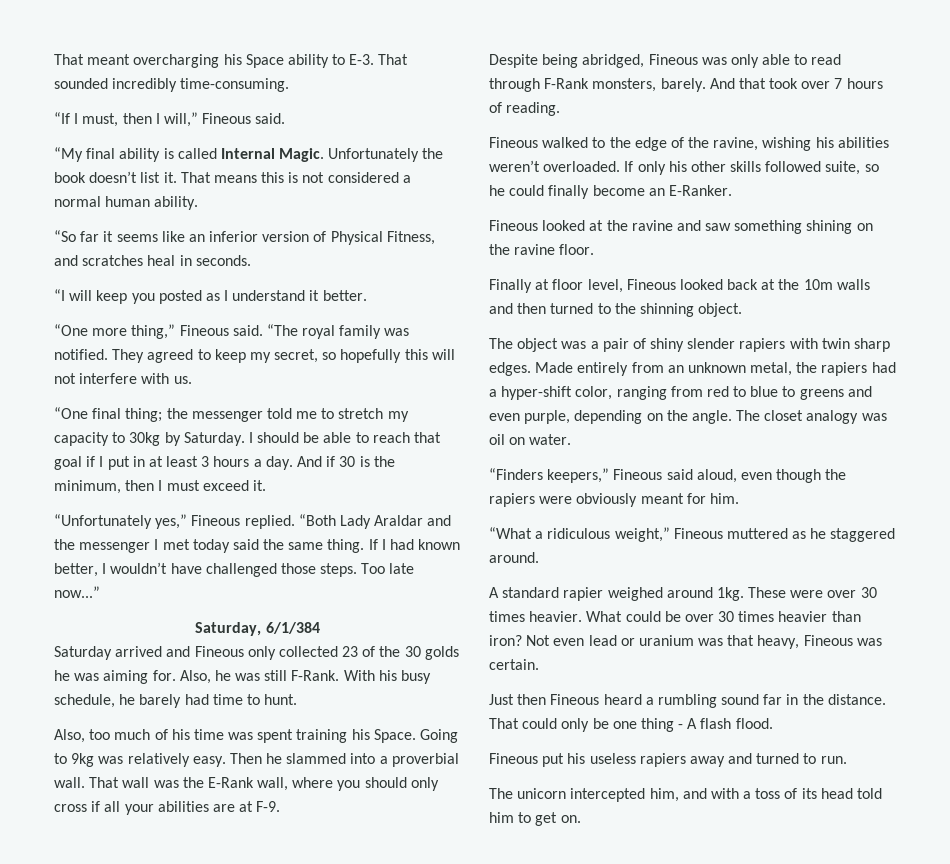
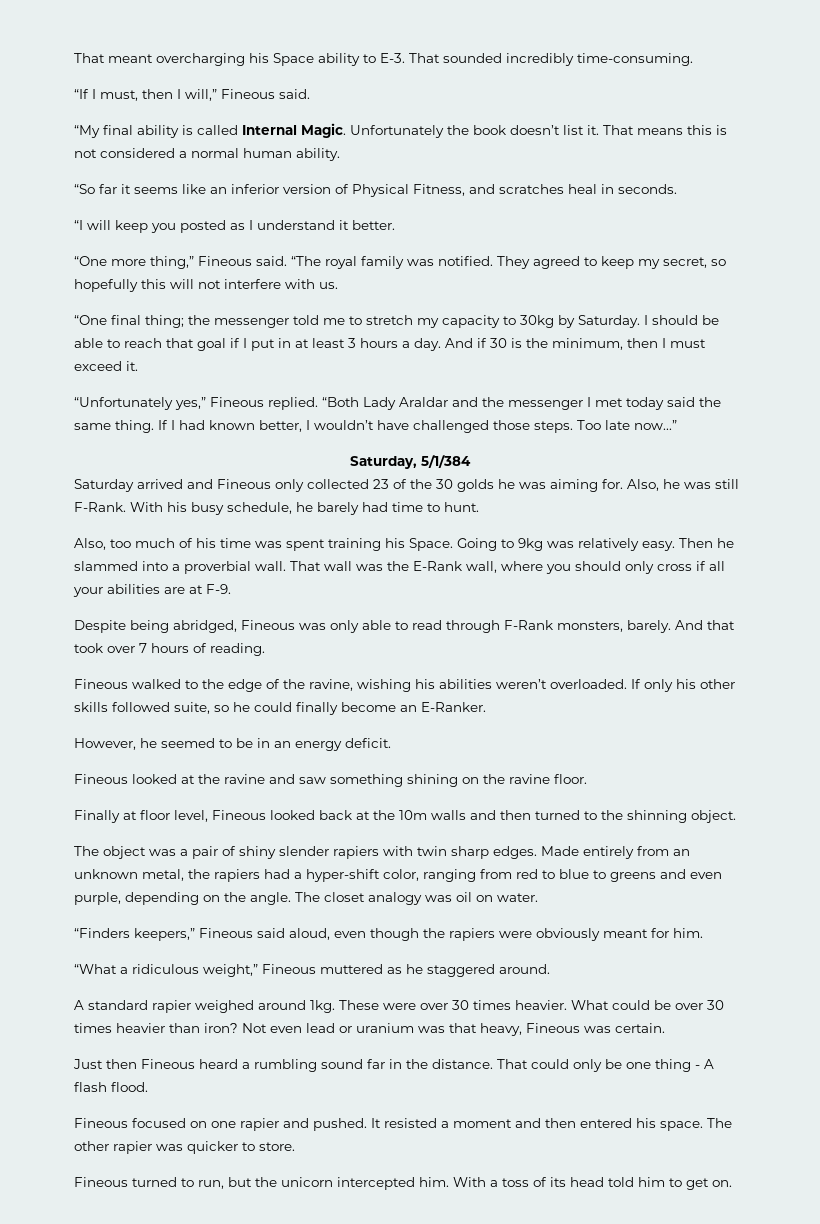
- Saturday, 6/1/384
+ Saturday, 5/1/384
+ However, he seemed to be in an energy deficit.
- Fineous put his useless rapiers away and turned to run.
- The unicorn intercepted him, and with a toss of its head told him to get on.
+ Fineous focused on one rapier and pushed. It resisted a moment and then entered his space. The other rapier was quicker to store.
+ Fineous turned to run, but the unicorn intercepted him. With a toss of its head told him to get on.

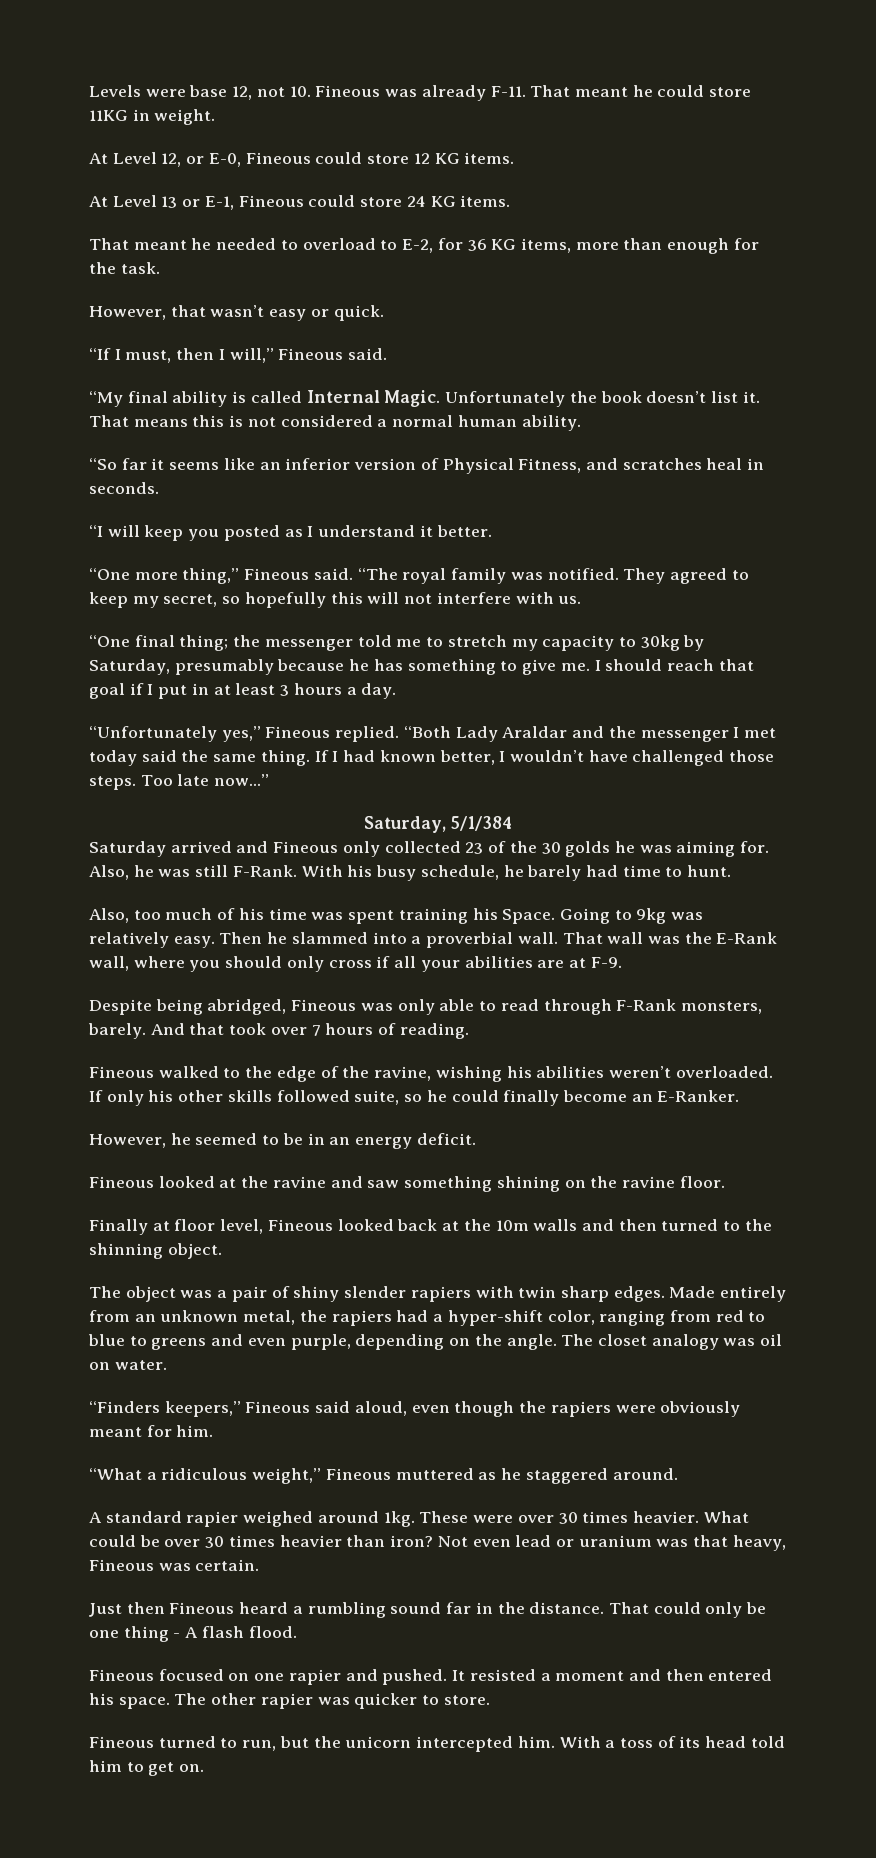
- That meant overcharging his Space ability to E-3. That sounded incredibly time-consuming.
+ Levels were base 12, not 10. Fineous was already F-11. That meant he could store 11KG in weight.
+ At Level 12, or E-0, Fineous could store 12 KG items.
+ At Level 13 or E-1, Fineous could store 24 KG items.
+ That meant he needed to overload to E-2, for 36 KG items, more than enough for the task.
+ However, that wasn’t easy or quick.
- “One final thing; the messenger told me to stretch my capacity to 30kg by Saturday. I should be able to reach that goal if I put in at least 3 hours a day. And if 30 is the minimum, then I must exceed it.
+ “One final thing; the messenger told me to stretch my capacity to 30kg by Saturday, presumably because he has something to give me. I should reach that goal if I put in at least 3 hours a day.

